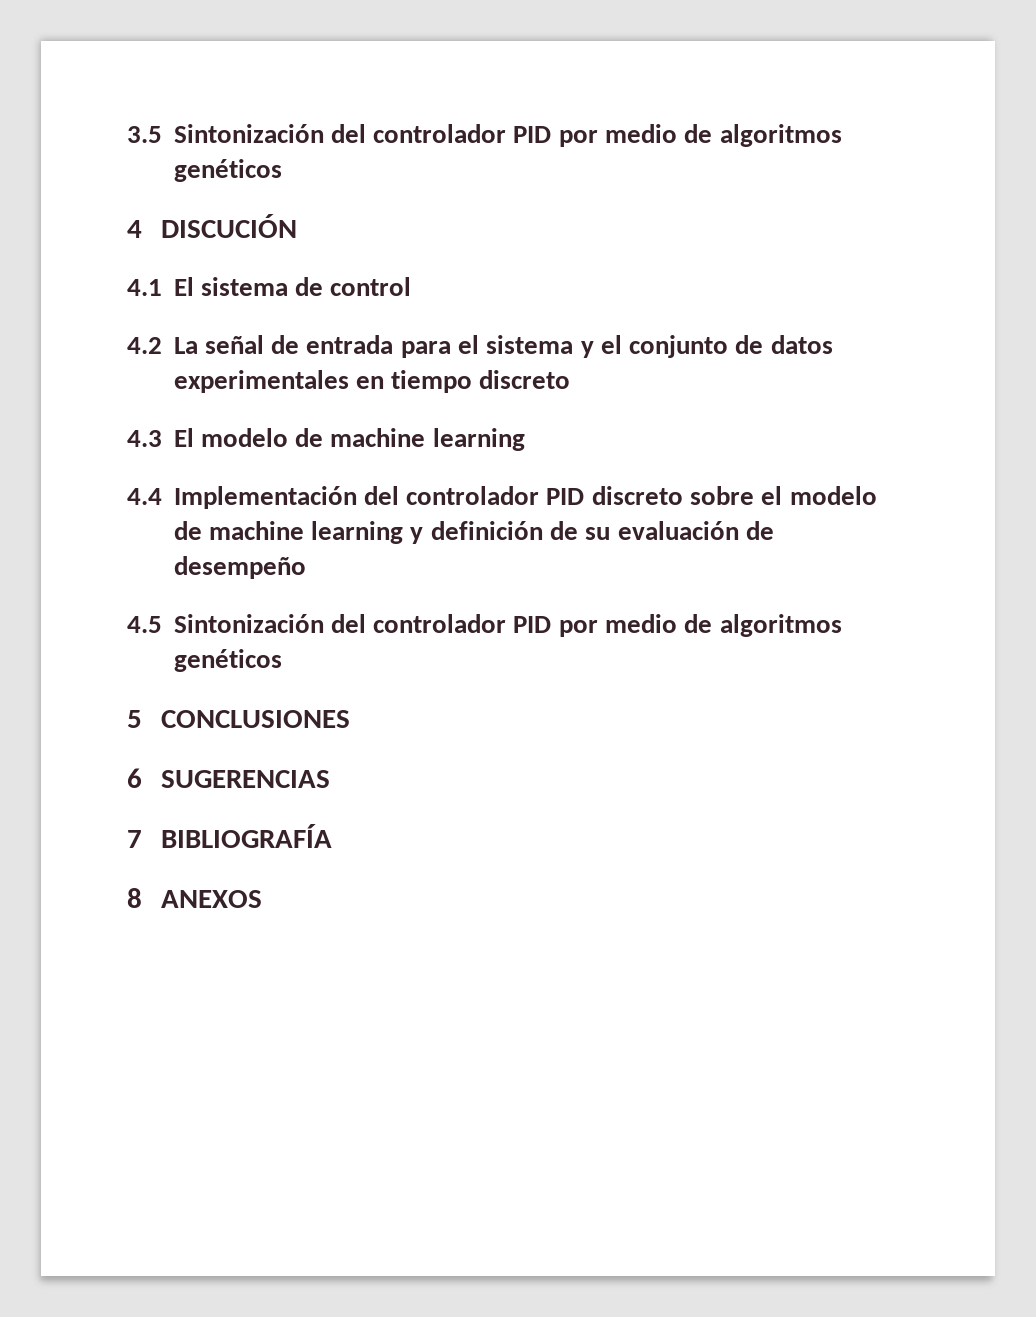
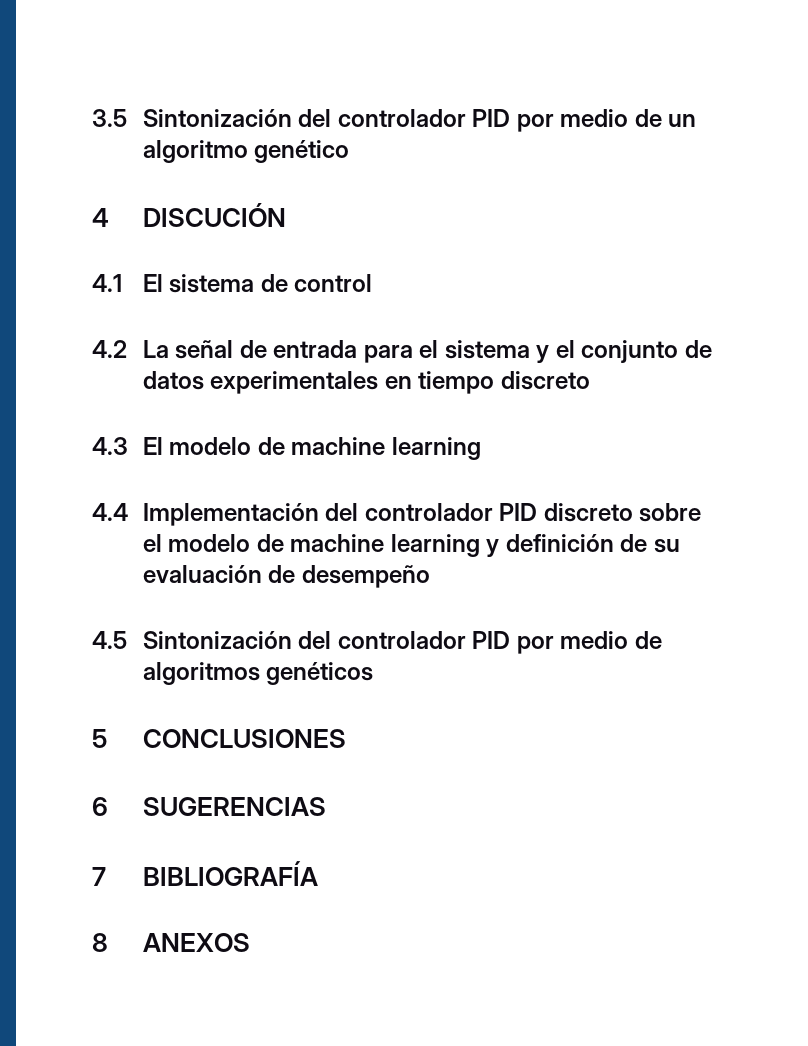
- 3.5 Sintonización del controlador PID por medio de algoritmos genéticos
+ 3.5 Sintonización del controlador PID por medio de un algoritmo genético

